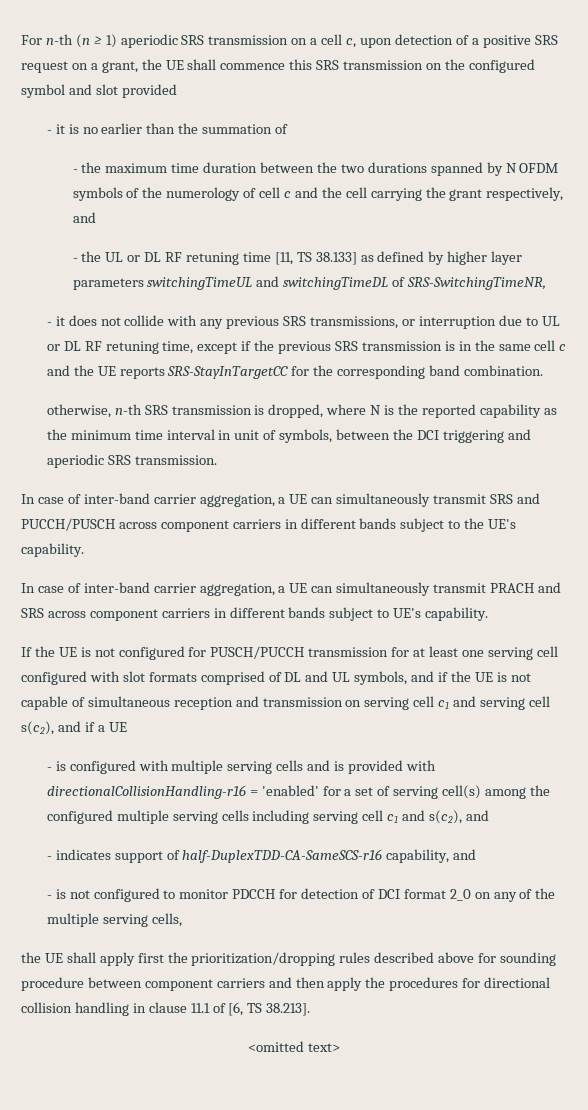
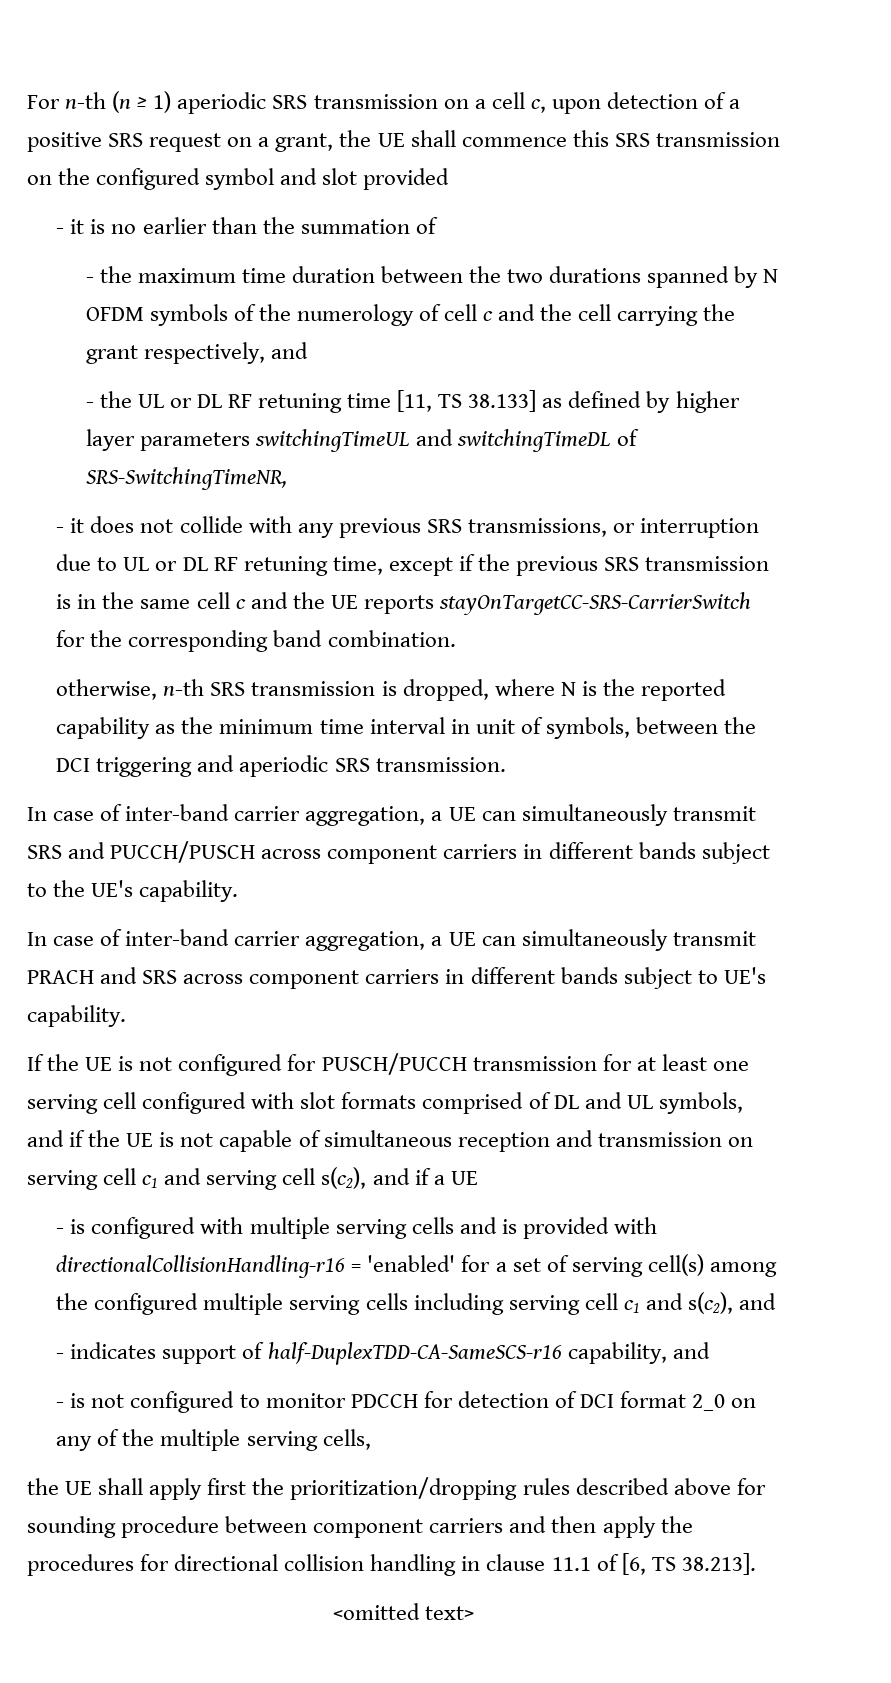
- - it does not collide with any previous SRS transmissions, or interruption due to UL or DL RF retuning time, except if the previous SRS transmission is in the same cell c and the UE reports SRS-StayInTargetCC for the corresponding band combination.
+ - it does not collide with any previous SRS transmissions, or interruption due to UL or DL RF retuning time, except if the previous SRS transmission is in the same cell c and the UE reports stayOnTargetCC-SRS-CarrierSwitch for the corresponding band combination.

